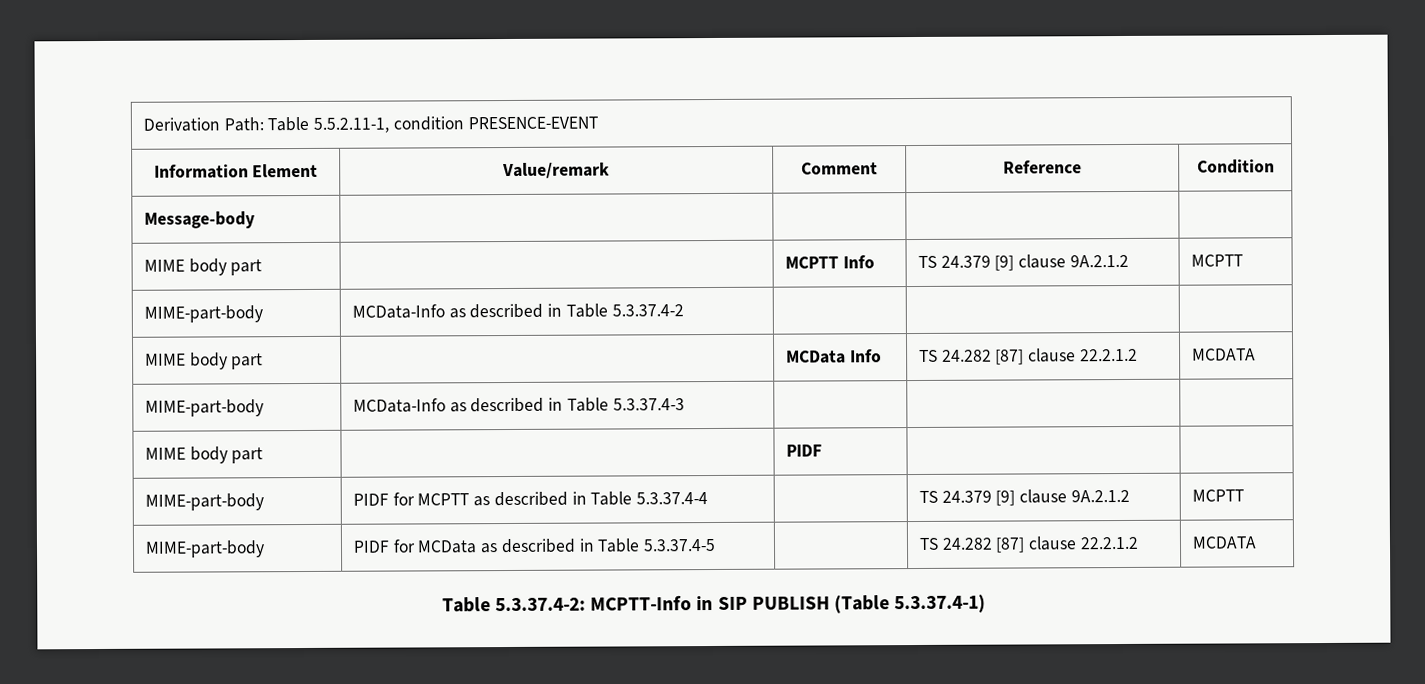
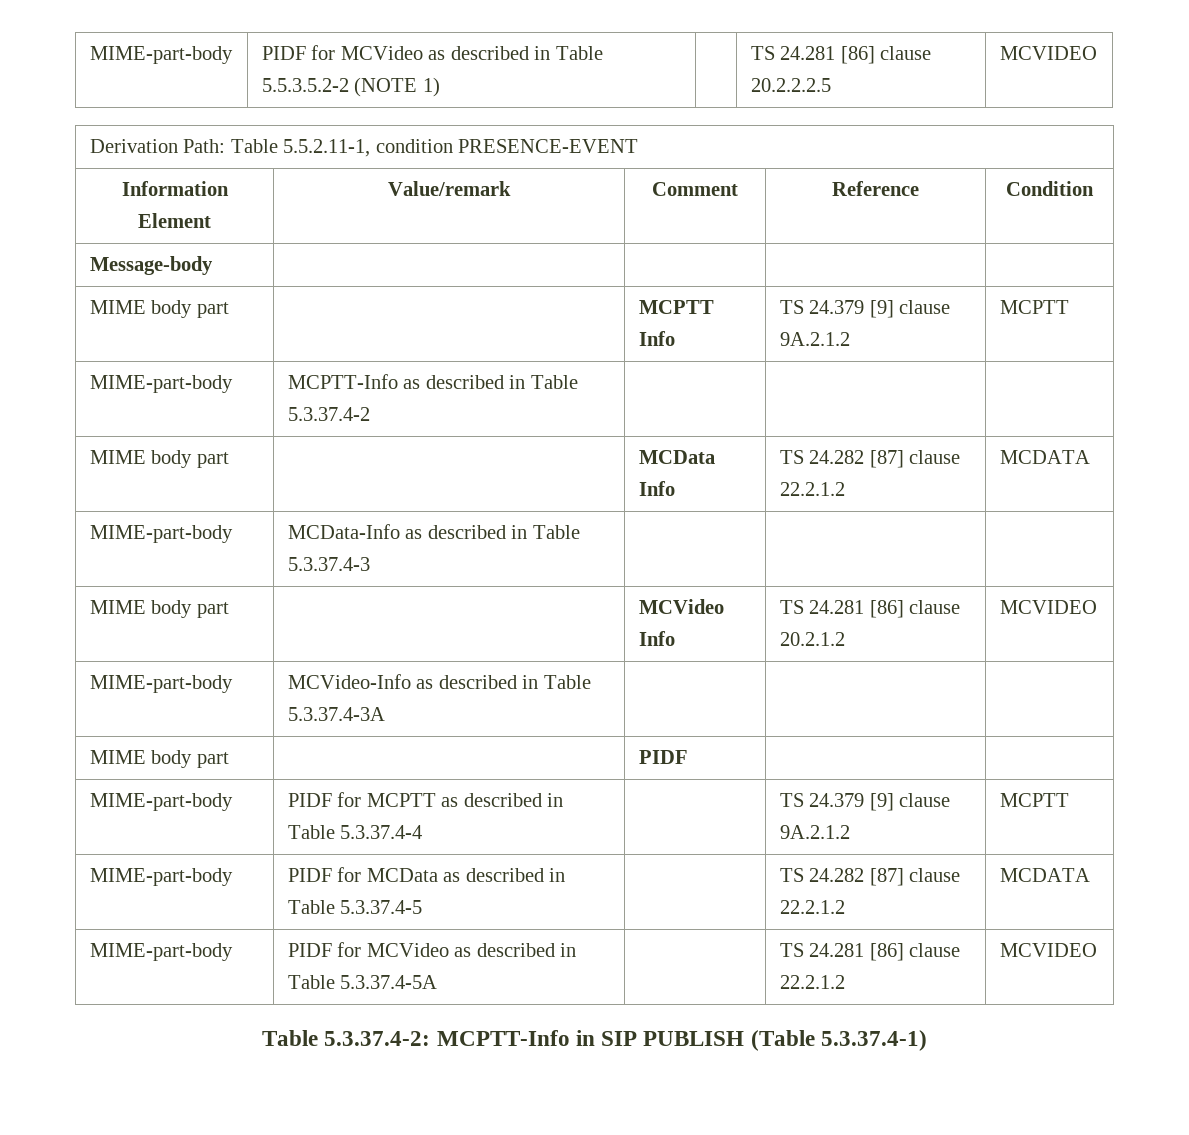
+ MIME-part-body | PIDF for MCVideo as described in Table 5.5.3.5.2-2 (NOTE 1) | | TS 24.281 [86] clause 20.2.2.2.5 | MCVIDEO
- MIME-part-body | MCData-Info as described in Table 5.3.37.4-2 | | |
+ MIME-part-body | MCPTT-Info as described in Table 5.3.37.4-2 | | |
+ MIME body part | | MCVideo Info | TS 24.281 [86] clause 20.2.1.2 | MCVIDEO
+ MIME-part-body | MCVideo-Info as described in Table 5.3.37.4-3A | | |
+ MIME-part-body | PIDF for MCVideo as described in Table 5.3.37.4-5A | | TS 24.281 [86] clause 22.2.1.2 | MCVIDEO

